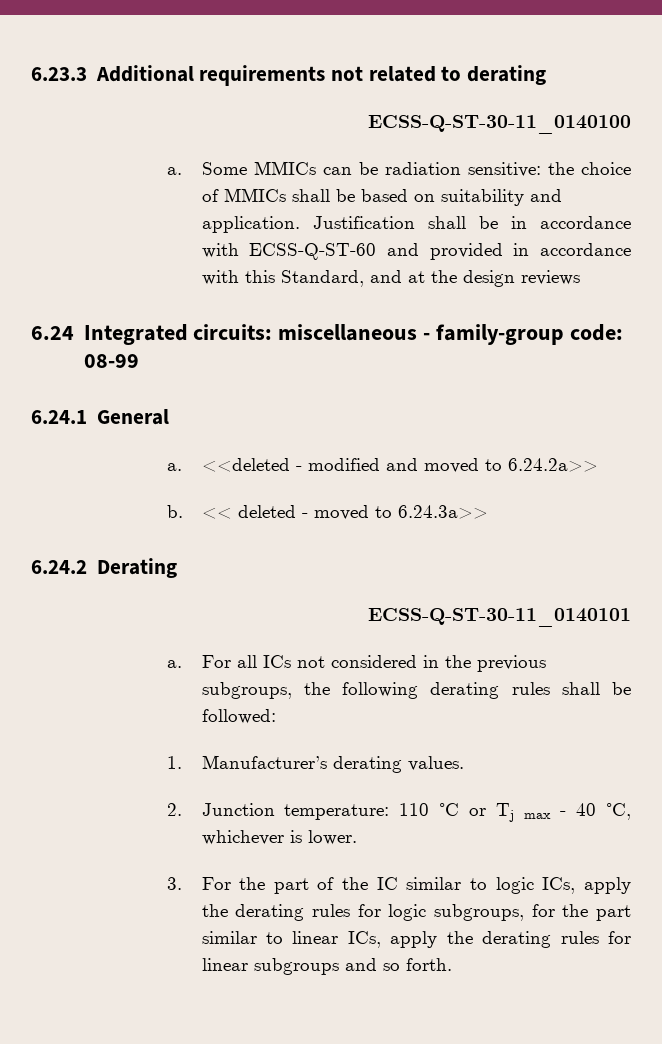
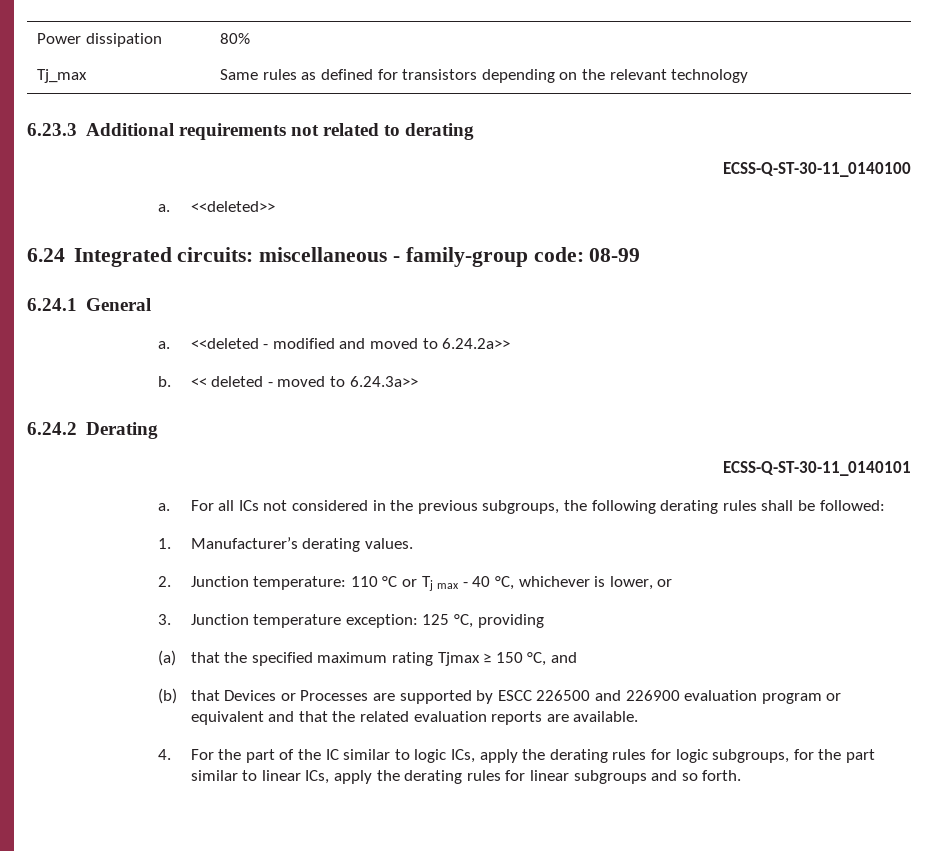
+ Power dissipation | 80%
+ Tj_max | Same rules as defined for transistors depending on the relevant technology
- Some MMICs can be radiation sensitive: the choice of MMICs shall be based on suitability and application. Justification shall be in accordance with ECSS-Q-ST-60 and provided in accordance with this Standard, and at the design reviews
+ <<deleted>>
- 2. Junction temperature: 110 °C or Tj max - 40 °C, whichever is lower.
- 3. For the part of the IC similar to logic ICs, apply the derating rules for logic subgroups, for the part similar to linear ICs, apply the derating rules for linear subgroups and so forth.
+ 2. Junction temperature: 110 °C or Tj max - 40 °C, whichever is lower, or
+ 3. Junction temperature exception: 125 °C, providing
+ (a) that the specified maximum rating Tjmax ≥ 150 °C, and
+ (b) that Devices or Processes are supported by ESCC 226500 and 226900 evaluation program or equivalent and that the related evaluation reports are available.
+ 4. For the part of the IC similar to logic ICs, apply the derating rules for logic subgroups, for the part similar to linear ICs, apply the derating rules for linear subgroups and so forth.

